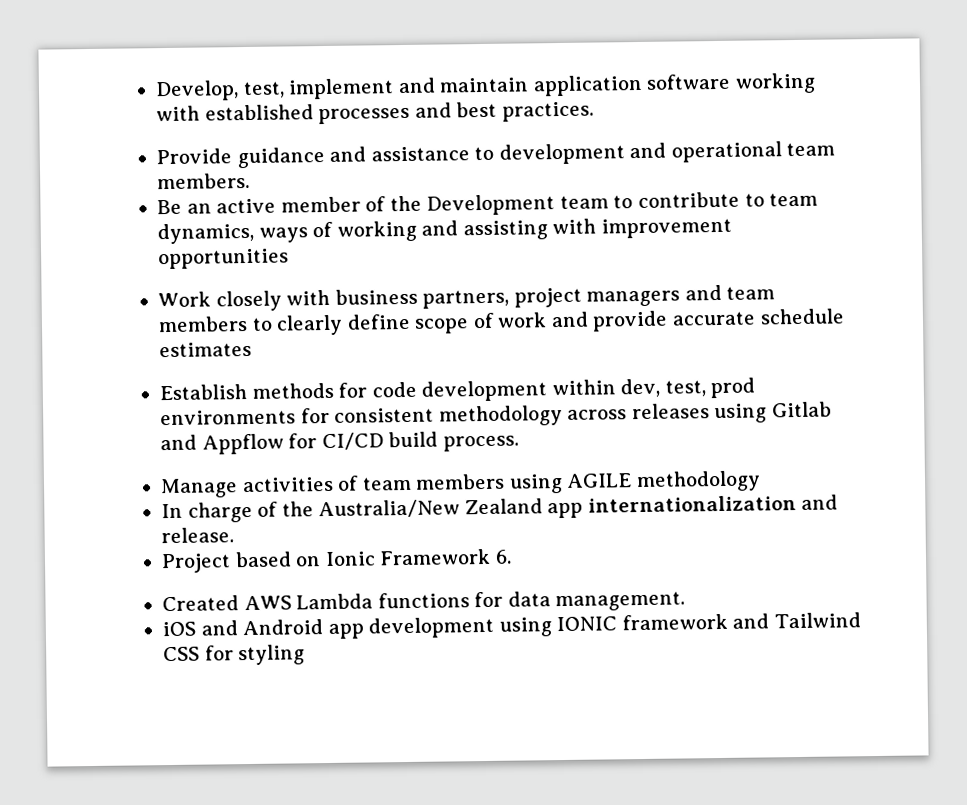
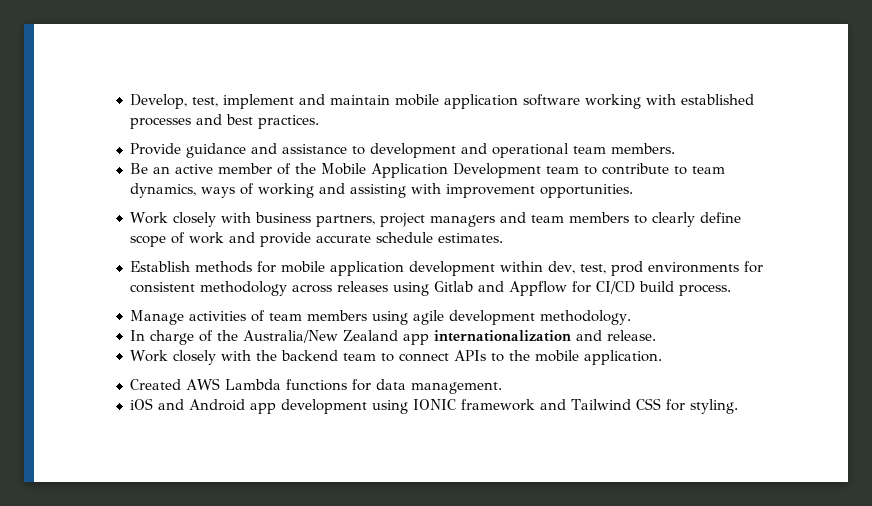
- Develop, test, implement and maintain application software working with established processes and best practices.
+ Develop, test, implement and maintain mobile application software working with established processes and best practices.
- Be an active member of the Development team to contribute to team dynamics, ways of working and assisting with improvement opportunities
+ Be an active member of the Mobile Application Development team to contribute to team dynamics, ways of working and assisting with improvement opportunities.
- Work closely with business partners, project managers and team members to clearly define scope of work and provide accurate schedule estimates
+ Work closely with business partners, project managers and team members to clearly define scope of work and provide accurate schedule estimates.
- Establish methods for code development within dev, test, prod environments for consistent methodology across releases using Gitlab and Appflow for CI/CD build process.
+ Establish methods for mobile application development within dev, test, prod environments for consistent methodology across releases using Gitlab and Appflow for CI/CD build process.
- Manage activities of team members using AGILE methodology
+ Manage activities of team members using agile development methodology.
- Project based on Ionic Framework 6.
+ Work closely with the backend team to connect APIs to the mobile application.
- iOS and Android app development using IONIC framework and Tailwind CSS for styling
+ iOS and Android app development using IONIC framework and Tailwind CSS for styling.

